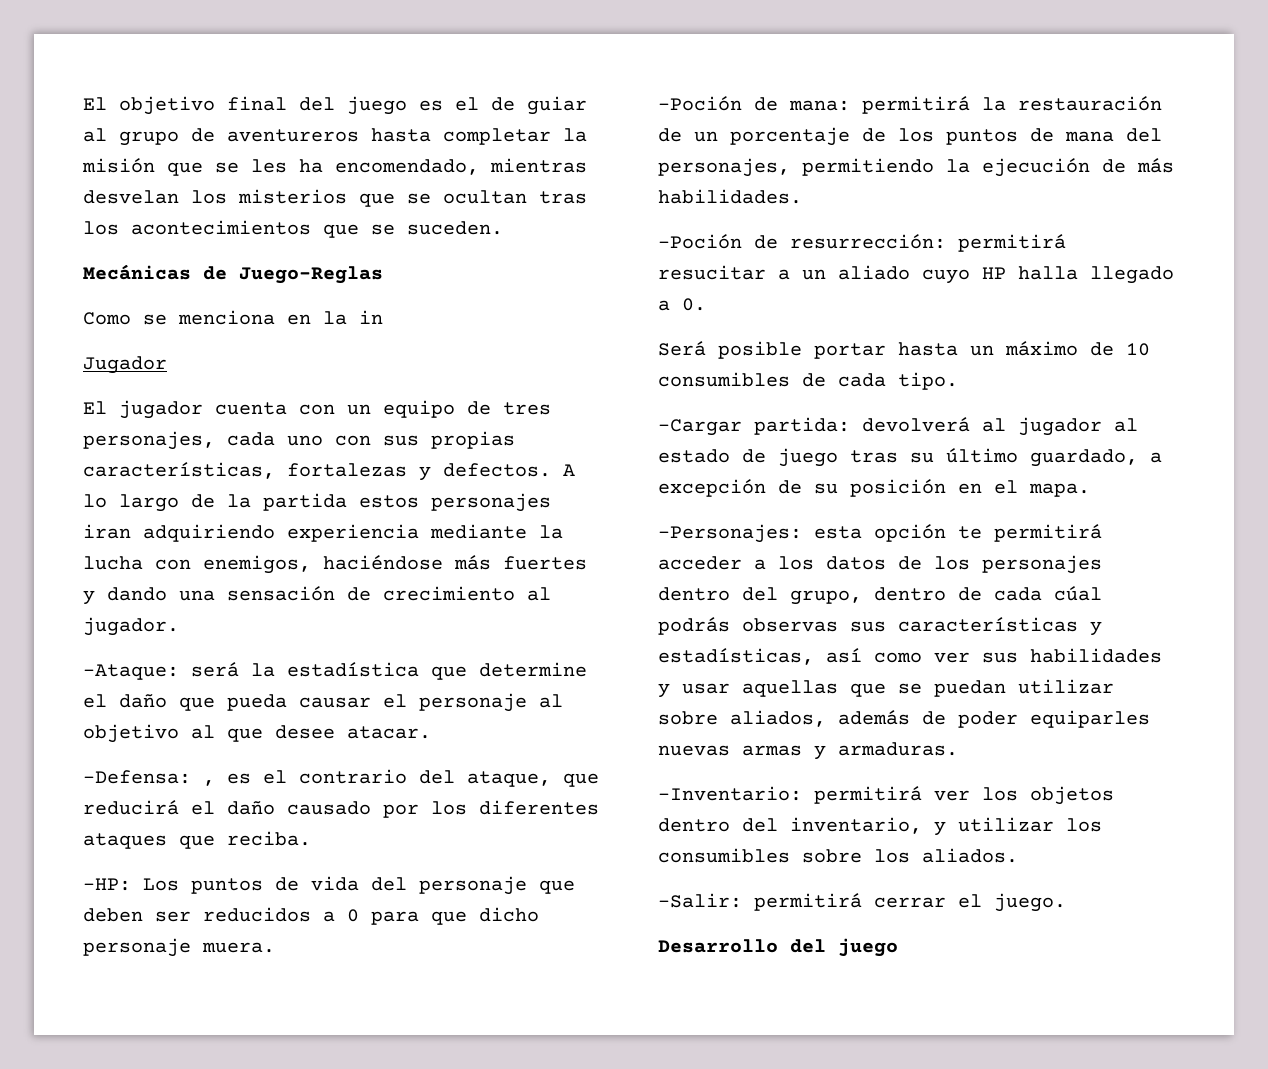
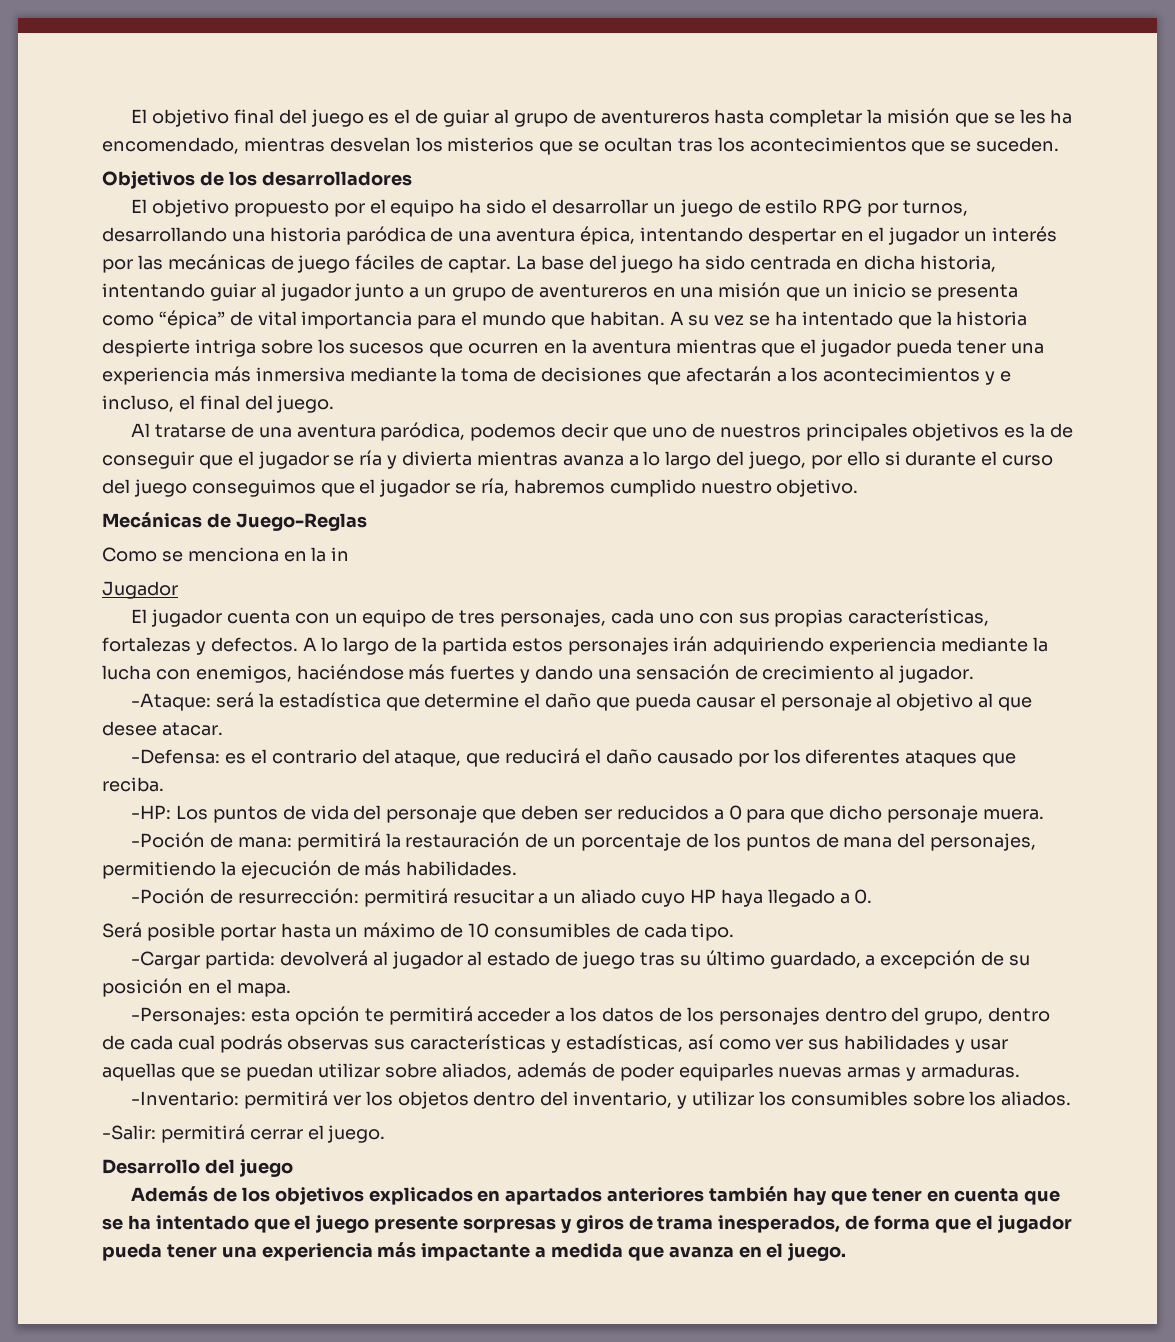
+ Objetivos de los desarrolladores
+ El objetivo propuesto por el equipo ha sido el desarrollar un juego de estilo RPG por turnos, desarrollando una historia paródica de una aventura épica, intentando despertar en el jugador un interés por las mecánicas de juego fáciles de captar. La base del juego ha sido centrada en dicha historia, intentando guiar al jugador junto a un grupo de aventureros en una misión que un inicio se presenta como “épica” de vital importancia para el mundo que habitan. A su vez se ha intentado que la historia despierte intriga sobre los sucesos que ocurren en la aventura mientras que el jugador pueda tener una experiencia más inmersiva mediante la toma de decisiones que afectarán a los acontecimientos y e incluso, el final del juego.
+ Al tratarse de una aventura paródica, podemos decir que uno de nuestros principales objetivos es la de conseguir que el jugador se ría y divierta mientras avanza a lo largo del juego, por ello si durante el curso del juego conseguimos que el jugador se ría, habremos cumplido nuestro objetivo.
- A lo largo de la partida estos personajes iran adquiriendo experiencia mediante la lucha con enemigos, haciéndose más fuertes y dando una sensación de crecimiento al jugador.
+ A lo largo de la partida estos personajes irán adquiriendo experiencia mediante la lucha con enemigos, haciéndose más fuertes y dando una sensación de crecimiento al jugador.
- -Defensa: , es el contrario del ataque, que reducirá el daño causado por los diferentes ataques que reciba.
+ -Defensa: es el contrario del ataque, que reducirá el daño causado por los diferentes ataques que reciba.
- -Poción de resurrección: permitirá resucitar a un aliado cuyo HP halla llegado a 0.
+ -Poción de resurrección: permitirá resucitar a un aliado cuyo HP haya llegado a 0.
- -Personajes: esta opción te permitirá acceder a los datos de los personajes dentro del grupo, dentro de cada cúal podrás observas sus características y estadísticas, así como ver sus habilidades y usar aquellas que se puedan utilizar sobre aliados, además de poder equiparles nuevas armas y armaduras.
+ -Personajes: esta opción te permitirá acceder a los datos de los personajes dentro del grupo, dentro de cada cual podrás observas sus características y estadísticas, así como ver sus habilidades y usar aquellas que se puedan utilizar sobre aliados, además de poder equiparles nuevas armas y armaduras.
+ Además de los objetivos explicados en apartados anteriores también hay que tener en cuenta que se ha intentado que el juego presente sorpresas y giros de trama inesperados, de forma que el jugador pueda tener una experiencia más impactante a medida que avanza en el juego.

